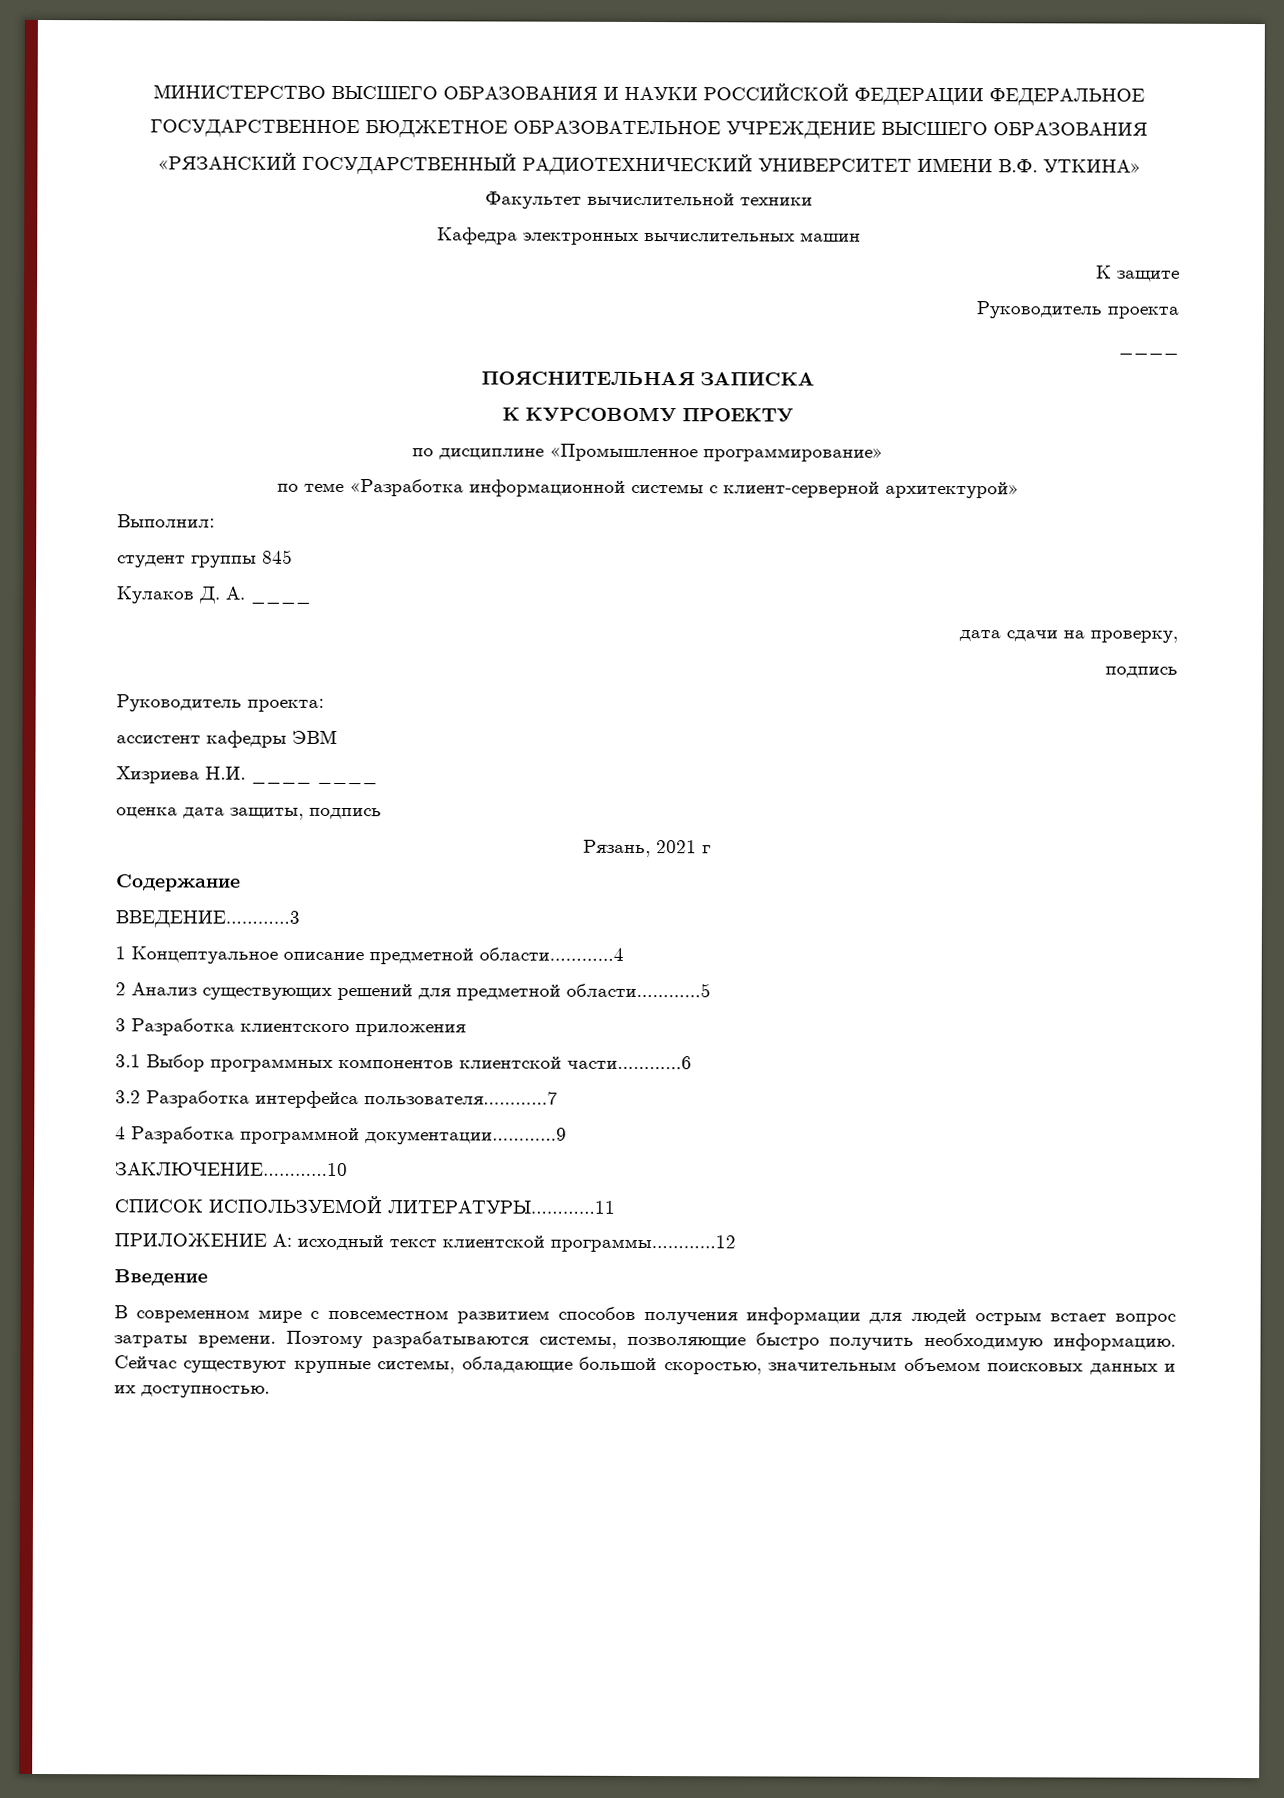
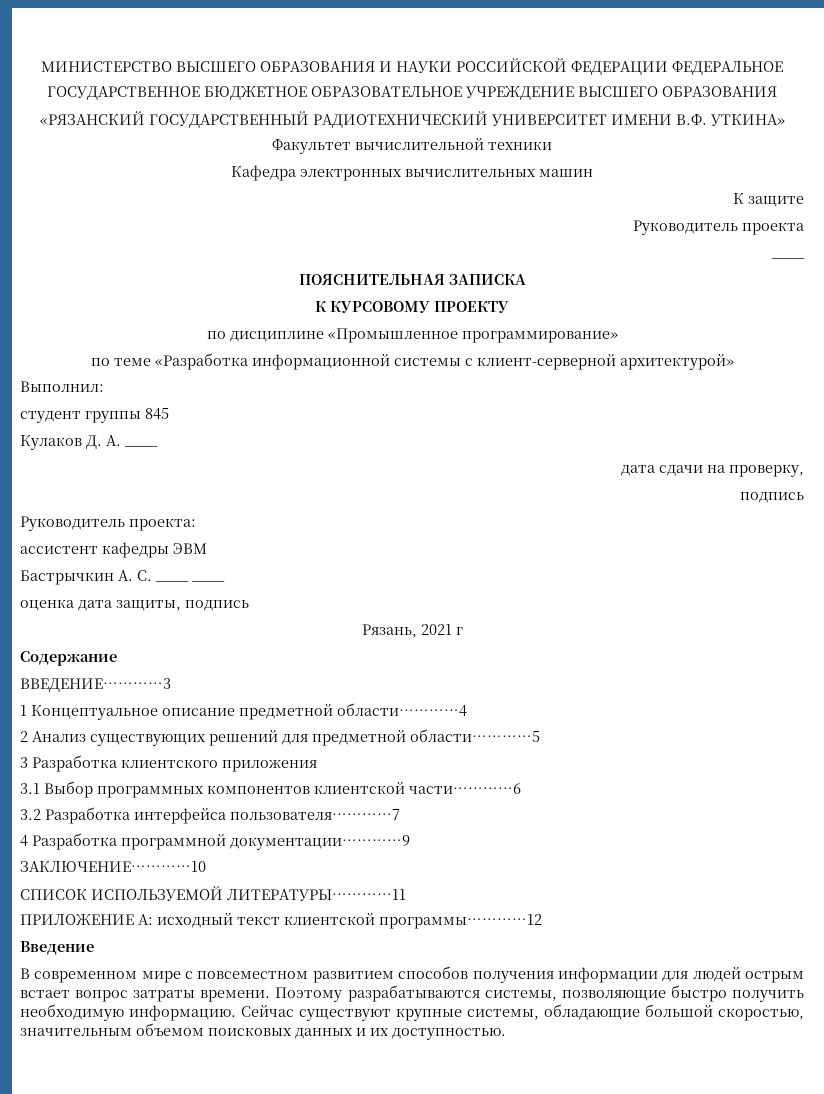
- Хизриева Н.И. ____ ____
+ Бастрычкин А. С. ____ ____

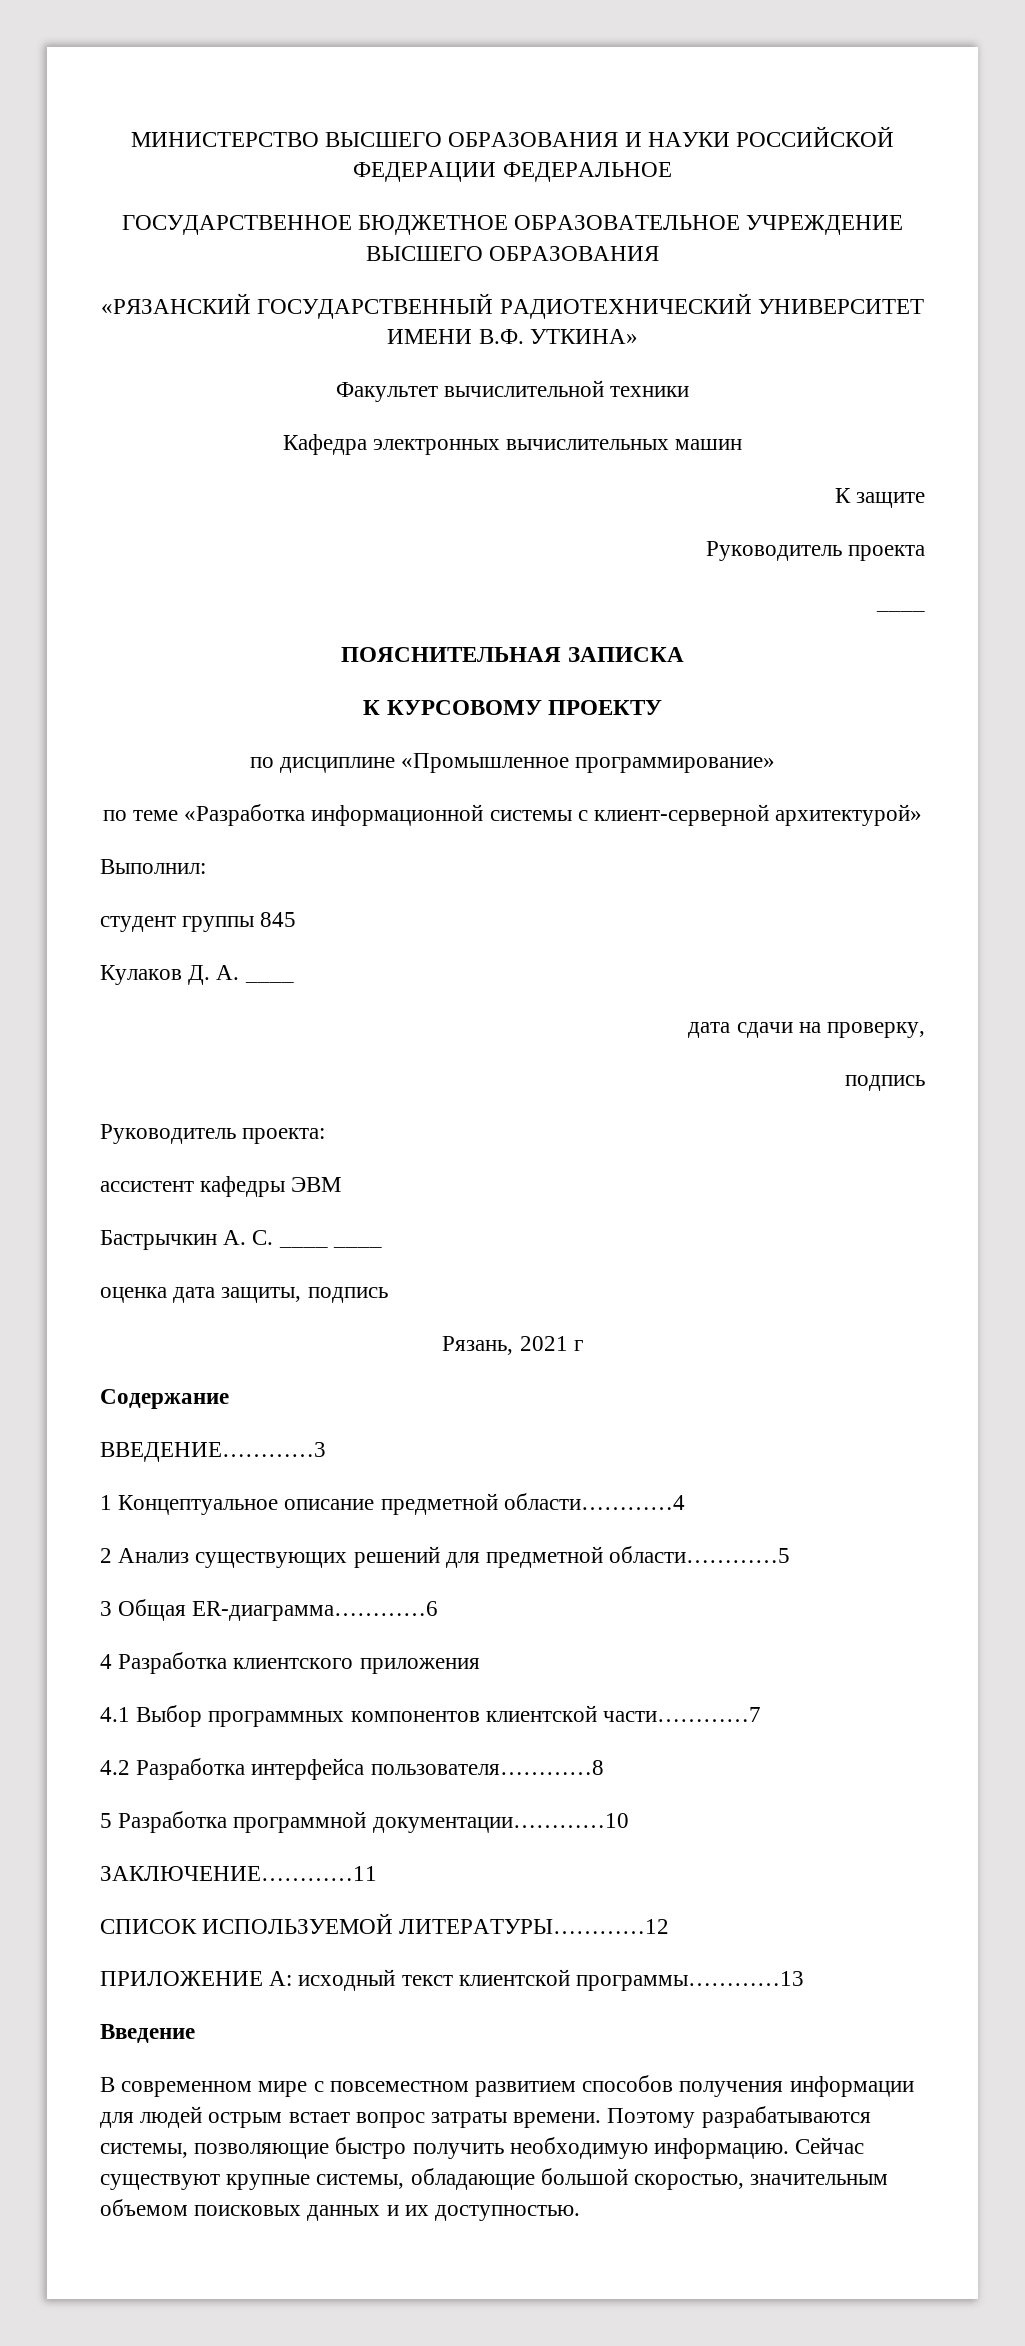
- 3 Разработка клиентского приложения
+ 3 Общая ER-диаграмма…………6
+ 4 Разработка клиентского приложения
- 3.1 Выбор программных компонентов клиентской части…………6
- 3.2 Разработка интерфейса пользователя…………7
- 4 Разработка программной документации…………9
- ЗАКЛЮЧЕНИЕ…………10
+ 4.1 Выбор программных компонентов клиентской части…………7
+ 4.2 Разработка интерфейса пользователя…………8
+ 5 Разработка программной документации…………10
+ ЗАКЛЮЧЕНИЕ…………11
- СПИСОК ИСПОЛЬЗУЕМОЙ ЛИТЕРАТУРЫ…………11
+ СПИСОК ИСПОЛЬЗУЕМОЙ ЛИТЕРАТУРЫ…………12
- ПРИЛОЖЕНИЕ А: исходный текст клиентской программы…………12
+ ПРИЛОЖЕНИЕ А: исходный текст клиентской программы…………13

